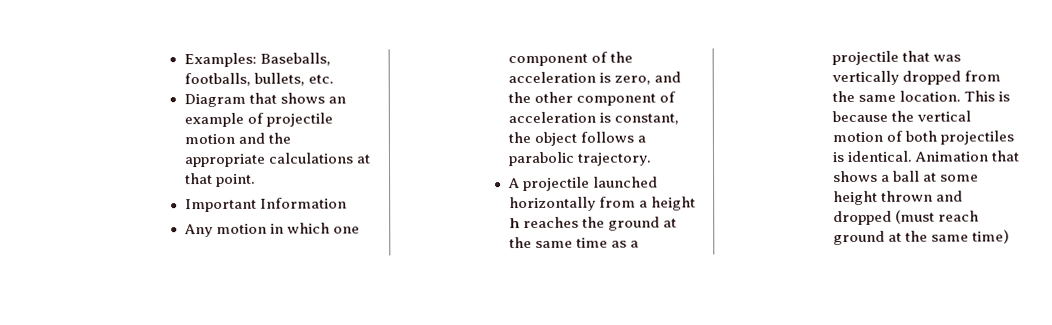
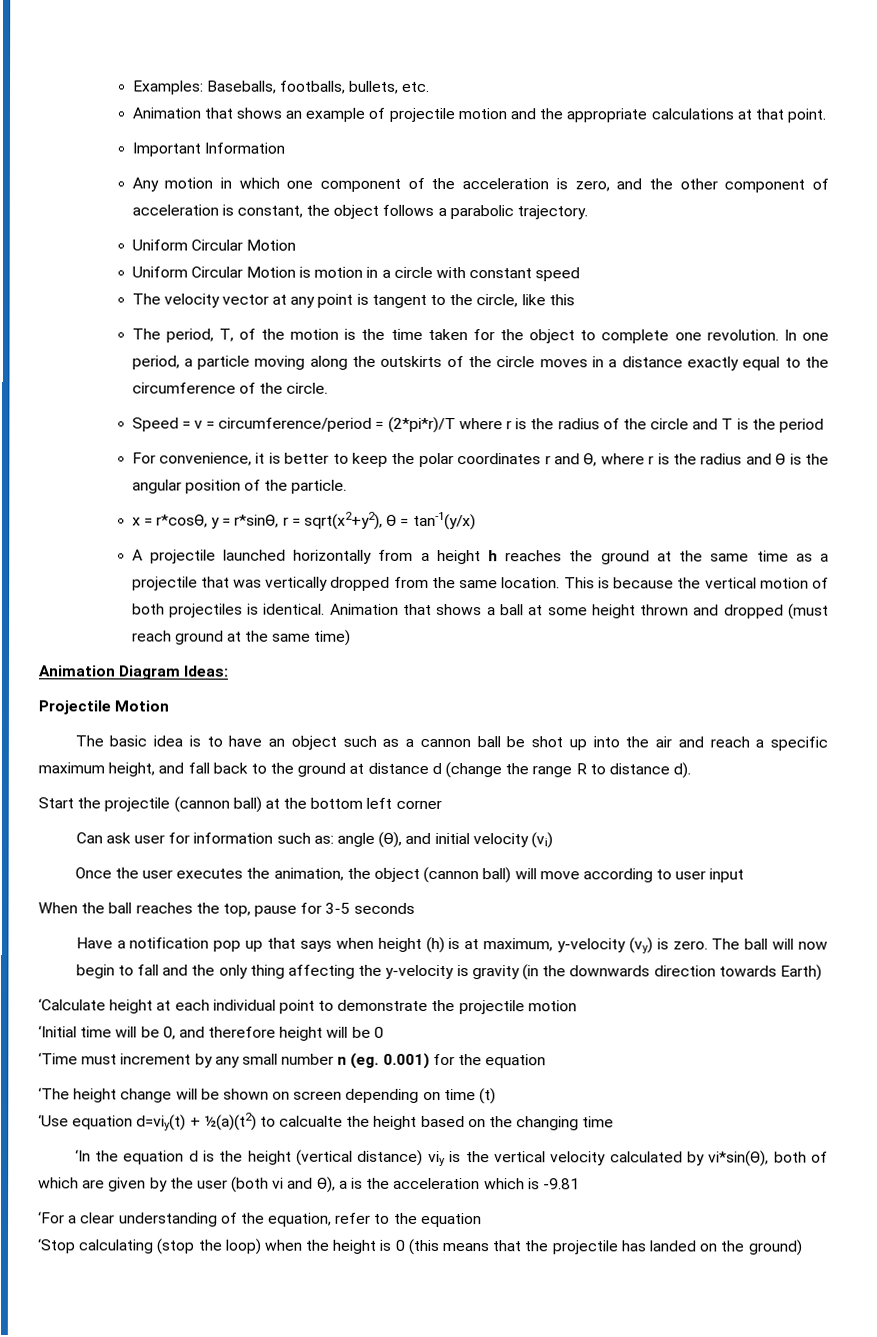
- Diagram that shows an example of projectile motion and the appropriate calculations at that point.
+ Animation that shows an example of projectile motion and the appropriate calculations at that point.
  Any motion in which one component of the acceleration is zero, and the other component of acceleration is constant, the object follows a parabolic trajectory.
+ Uniform Circular Motion
+ Uniform Circular Motion is motion in a circle with constant speed
+ The velocity vector at any point is tangent to the circle, like this
+ The period, T, of the motion is the time taken for the object to complete one revolution. In one period, a particle moving along the outskirts of the circle moves in a distance exactly equal to the circumference of the circle.
+ Speed = v = circumference/period = (2*pi*r)/T where r is the radius of the circle and T is the period
+ For convenience, it is better to keep the polar coordinates r and Ɵ, where r is the radius and Ɵ is the angular position of the particle.
+ x = r*cosƟ, y = r*sinƟ, r = sqrt(x2+y2), Ɵ = tan-1(y/x)
+ Animation Diagram Ideas:
+ Projectile Motion
+ The basic idea is to have an object such as a cannon ball be shot up into the air and reach a specific maximum height, and fall back to the ground at distance d (change the range R to distance d).
+ Start the projectile (cannon ball) at the bottom left corner
+ Can ask user for information such as: angle (Ɵ), and initial velocity (vi)
+ Once the user executes the animation, the object (cannon ball) will move according to user input
+ When the ball reaches the top, pause for 3-5 seconds
+ Have a notification pop up that says when height (h) is at maximum, y-velocity (vy) is zero. The ball will now begin to fall and the only thing affecting the y-velocity is gravity (in the downwards direction towards Earth)
+ ‘Calculate height at each individual point to demonstrate the projectile motion
+ ‘Initial time will be 0, and therefore height will be 0
+ ‘Time must increment by any small number n (eg. 0.001) for the equation
+ ‘The height change will be shown on screen depending on time (t)
+ ‘Use equation d=viy(t) + ½(a)(t2) to calcualte the height based on the changing time
+ ‘In the equation d is the height (vertical distance) viy is the vertical velocity calculated by vi*sin(Ɵ), both of which are given by the user (both vi and Ɵ), a is the acceleration which is -9.81
+ ‘For a clear understanding of the equation, refer to the equation
+ ‘Stop calculating (stop the loop) when the height is 0 (this means that the projectile has landed on the ground)

